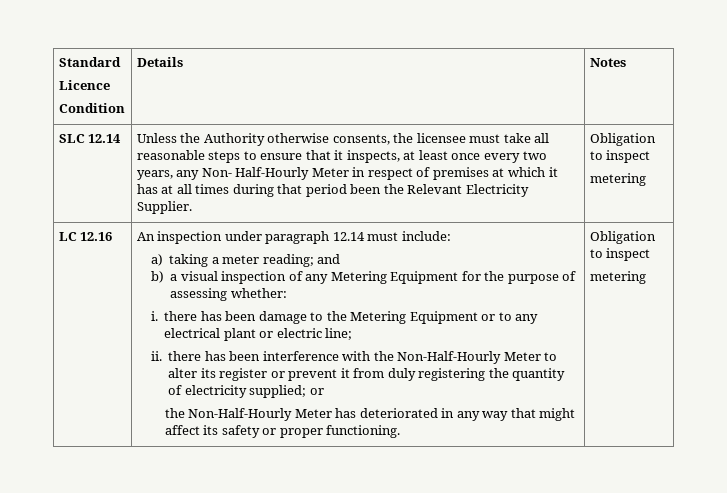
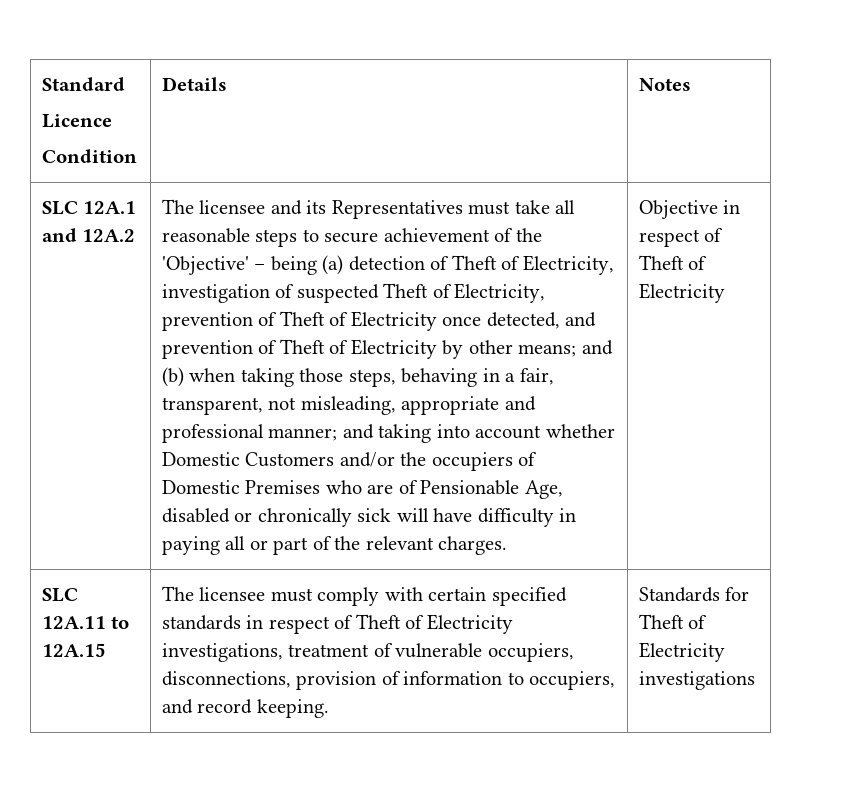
- SLC 12.14 | Unless the Authority otherwise consents, the licensee must take all reasonable steps to ensure that it inspects, at least once every two years, any Non- Half-Hourly Meter in respect of premises at which it has at all times during that period been the Relevant Electricity Supplier. | Obligation to inspect
- metering
- LC 12.16 | An inspection under paragraph 12.14 must include:
- a) taking a meter reading; and
- b) a visual inspection of any Metering Equipment for the purpose of assessing whether:
- i. there has been damage to the Metering Equipment or to any electrical plant or electric line;
- ii. there has been interference with the Non-Half-Hourly Meter to alter its register or prevent it from duly registering the quantity of electricity supplied; or
- the Non-Half-Hourly Meter has deteriorated in any way that might affect its safety or proper functioning. | Obligation to inspect
- metering
+ SLC 12A.1 and 12A.2 | The licensee and its Representatives must take all reasonable steps to secure achievement of the 'Objective' – being (a) detection of Theft of Electricity, investigation of suspected Theft of Electricity, prevention of Theft of Electricity once detected, and prevention of Theft of Electricity by other means; and (b) when taking those steps, behaving in a fair, transparent, not misleading, appropriate and professional manner; and taking into account whether Domestic Customers and/or the occupiers of Domestic Premises who are of Pensionable Age, disabled or chronically sick will have difficulty in paying all or part of the relevant charges. | Objective in respect of Theft of Electricity
+ SLC 12A.11 to 12A.15 | The licensee must comply with certain specified standards in respect of Theft of Electricity investigations, treatment of vulnerable occupiers, disconnections, provision of information to occupiers, and record keeping. | Standards for Theft of Electricity investigations

